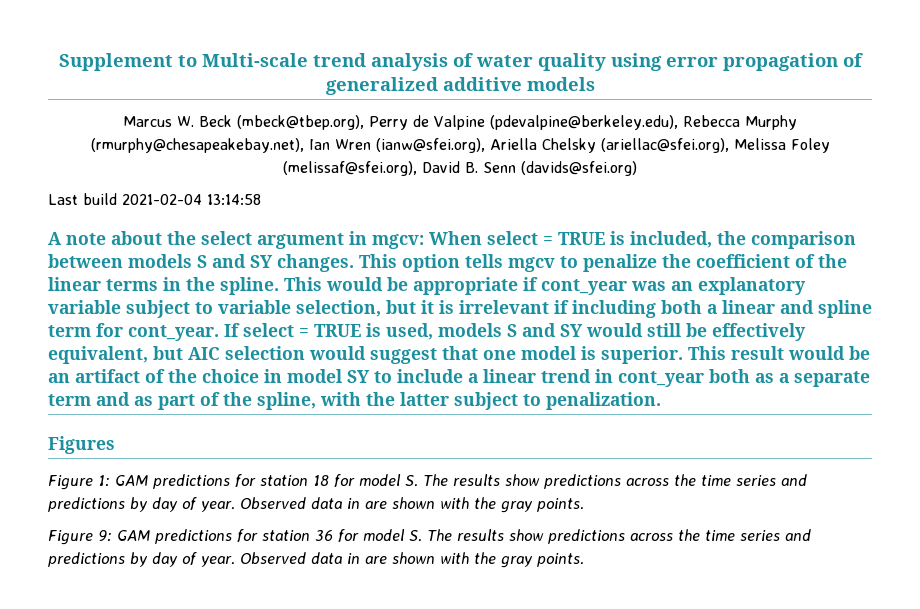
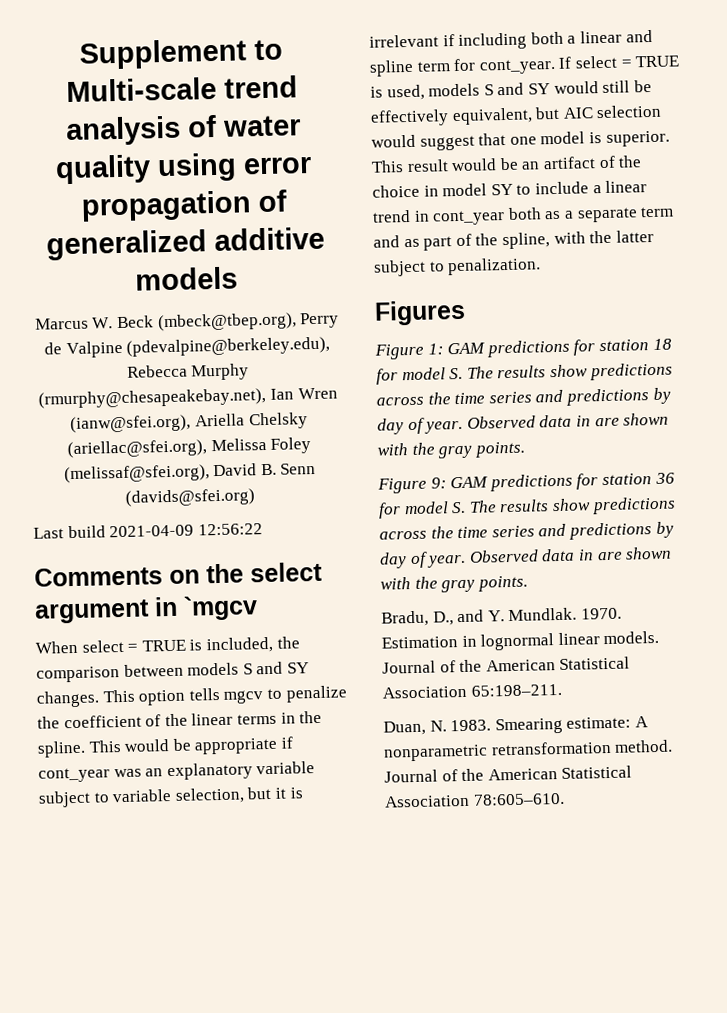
- Last build 2021-02-04 13:14:58
- A note about the select argument in mgcv: When select = TRUE is included, the comparison between models S and SY changes.
+ Last build 2021-04-09 12:56:22
+ Comments on the select argument in `mgcv
+ When select = TRUE is included, the comparison between models S and SY changes.
+ Bradu, D., and Y. Mundlak. 1970. Estimation in lognormal linear models. Journal of the American Statistical Association 65:198–211.
+ Duan, N. 1983. Smearing estimate: A nonparametric retransformation method. Journal of the American Statistical Association 78:605–610.

